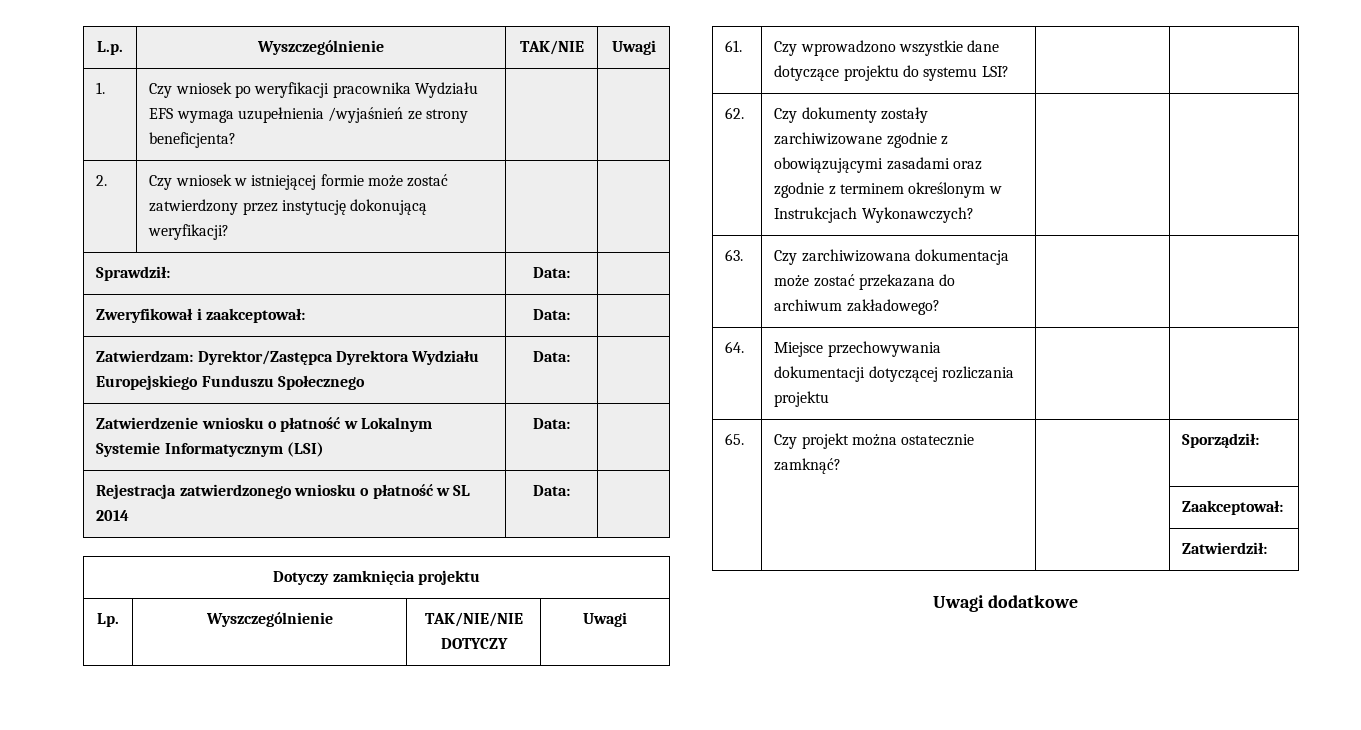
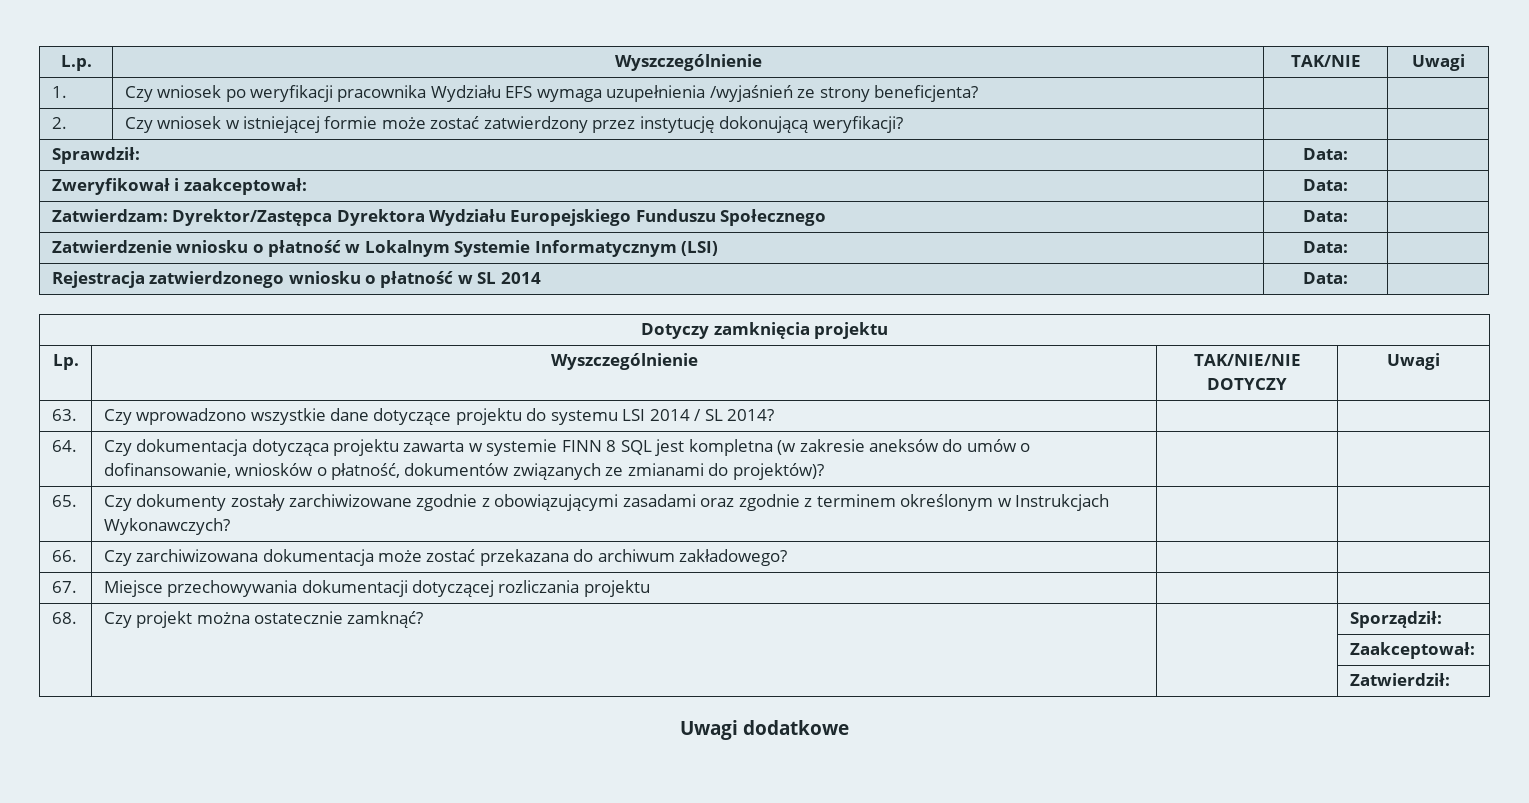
- 61. | Czy wprowadzono wszystkie dane dotyczące projektu do systemu LSI? | |
- 62. | Czy dokumenty zostały zarchiwizowane zgodnie z obowiązującymi zasadami oraz zgodnie z terminem określonym w Instrukcjach Wykonawczych? | |
+ 63. | Czy wprowadzono wszystkie dane dotyczące projektu do systemu LSI 2014 / SL 2014? | |
+ 64. | Czy dokumentacja dotycząca projektu zawarta w systemie FINN 8 SQL jest kompletna (w zakresie aneksów do umów o dofinansowanie, wniosków o płatność, dokumentów związanych ze zmianami do projektów)? | |
+ 65. | Czy dokumenty zostały zarchiwizowane zgodnie z obowiązującymi zasadami oraz zgodnie z terminem określonym w Instrukcjach Wykonawczych? | |
- 63. | Czy zarchiwizowana dokumentacja może zostać przekazana do archiwum zakładowego? | |
+ 66. | Czy zarchiwizowana dokumentacja może zostać przekazana do archiwum zakładowego? | |
- 64. | Miejsce przechowywania dokumentacji dotyczącej rozliczania projektu | |
+ 67. | Miejsce przechowywania dokumentacji dotyczącej rozliczania projektu | |
- 65. | Czy projekt można ostatecznie zamknąć? | | Sporządził:
+ 68. | Czy projekt można ostatecznie zamknąć? | | Sporządził:

